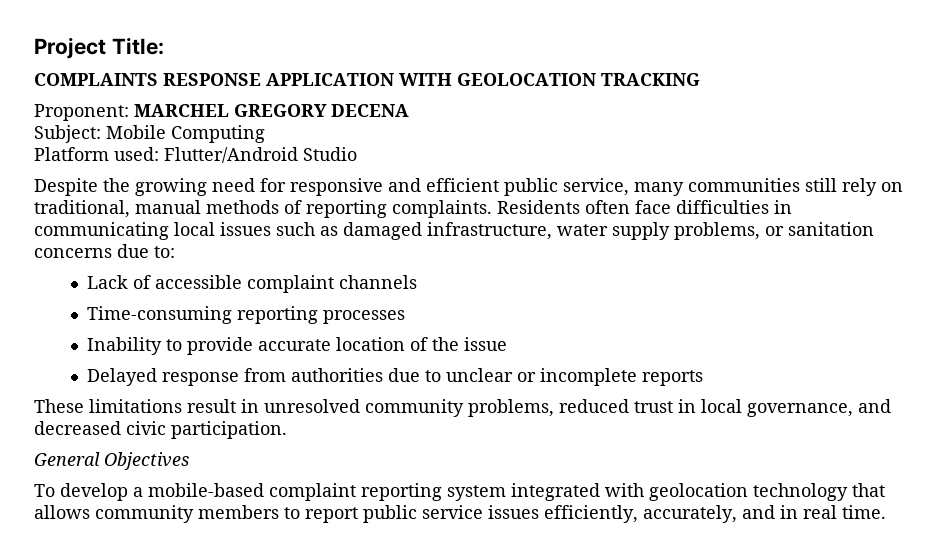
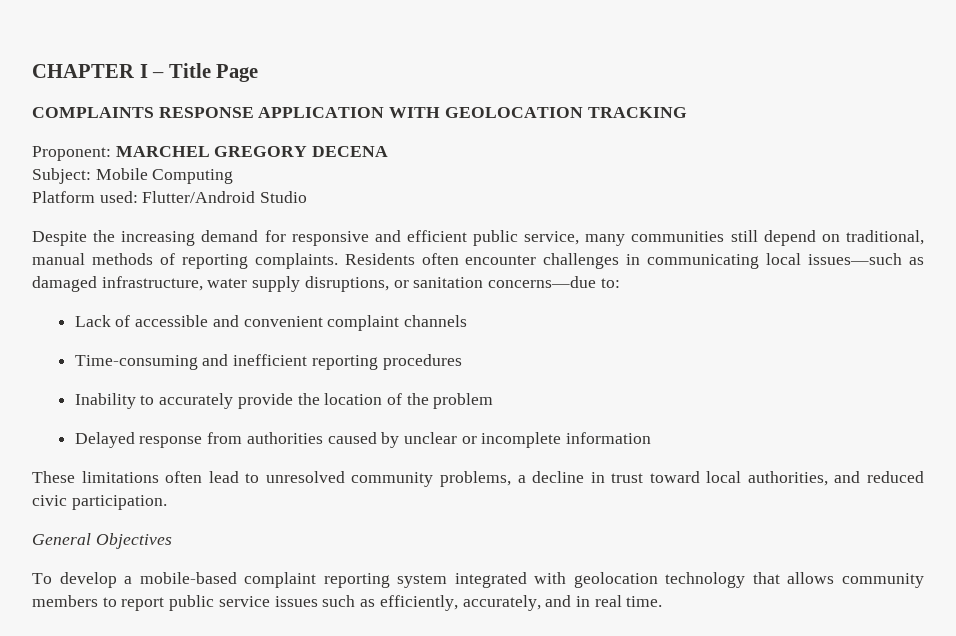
- Project Title:
+ CHAPTER I – Title Page
- Despite the growing need for responsive and efficient public service, many communities still rely on traditional, manual methods of reporting complaints.
+ Despite the increasing demand for responsive and efficient public service, many communities still depend on traditional, manual methods of reporting complaints.
- Residents often face difficulties in communicating local issues such as damaged infrastructure, water supply problems, or sanitation concerns due to:
+ Residents often encounter challenges in communicating local issues—such as damaged infrastructure, water supply disruptions, or sanitation concerns—due to:
- Lack of accessible complaint channels
+ Lack of accessible and convenient complaint channels
- Time-consuming reporting processes
+ Time-consuming and inefficient reporting procedures
- Inability to provide accurate location of the issue
+ Inability to accurately provide the location of the problem
- Delayed response from authorities due to unclear or incomplete reports
+ Delayed response from authorities caused by unclear or incomplete information
- These limitations result in unresolved community problems, reduced trust in local governance, and decreased civic participation.
+ These limitations often lead to unresolved community problems, a decline in trust toward local authorities, and reduced civic participation.
- To develop a mobile-based complaint reporting system integrated with geolocation technology that allows community members to report public service issues efficiently, accurately, and in real time.
+ To develop a mobile-based complaint reporting system integrated with geolocation technology that allows community members to report public service issues such as efficiently, accurately, and in real time.

